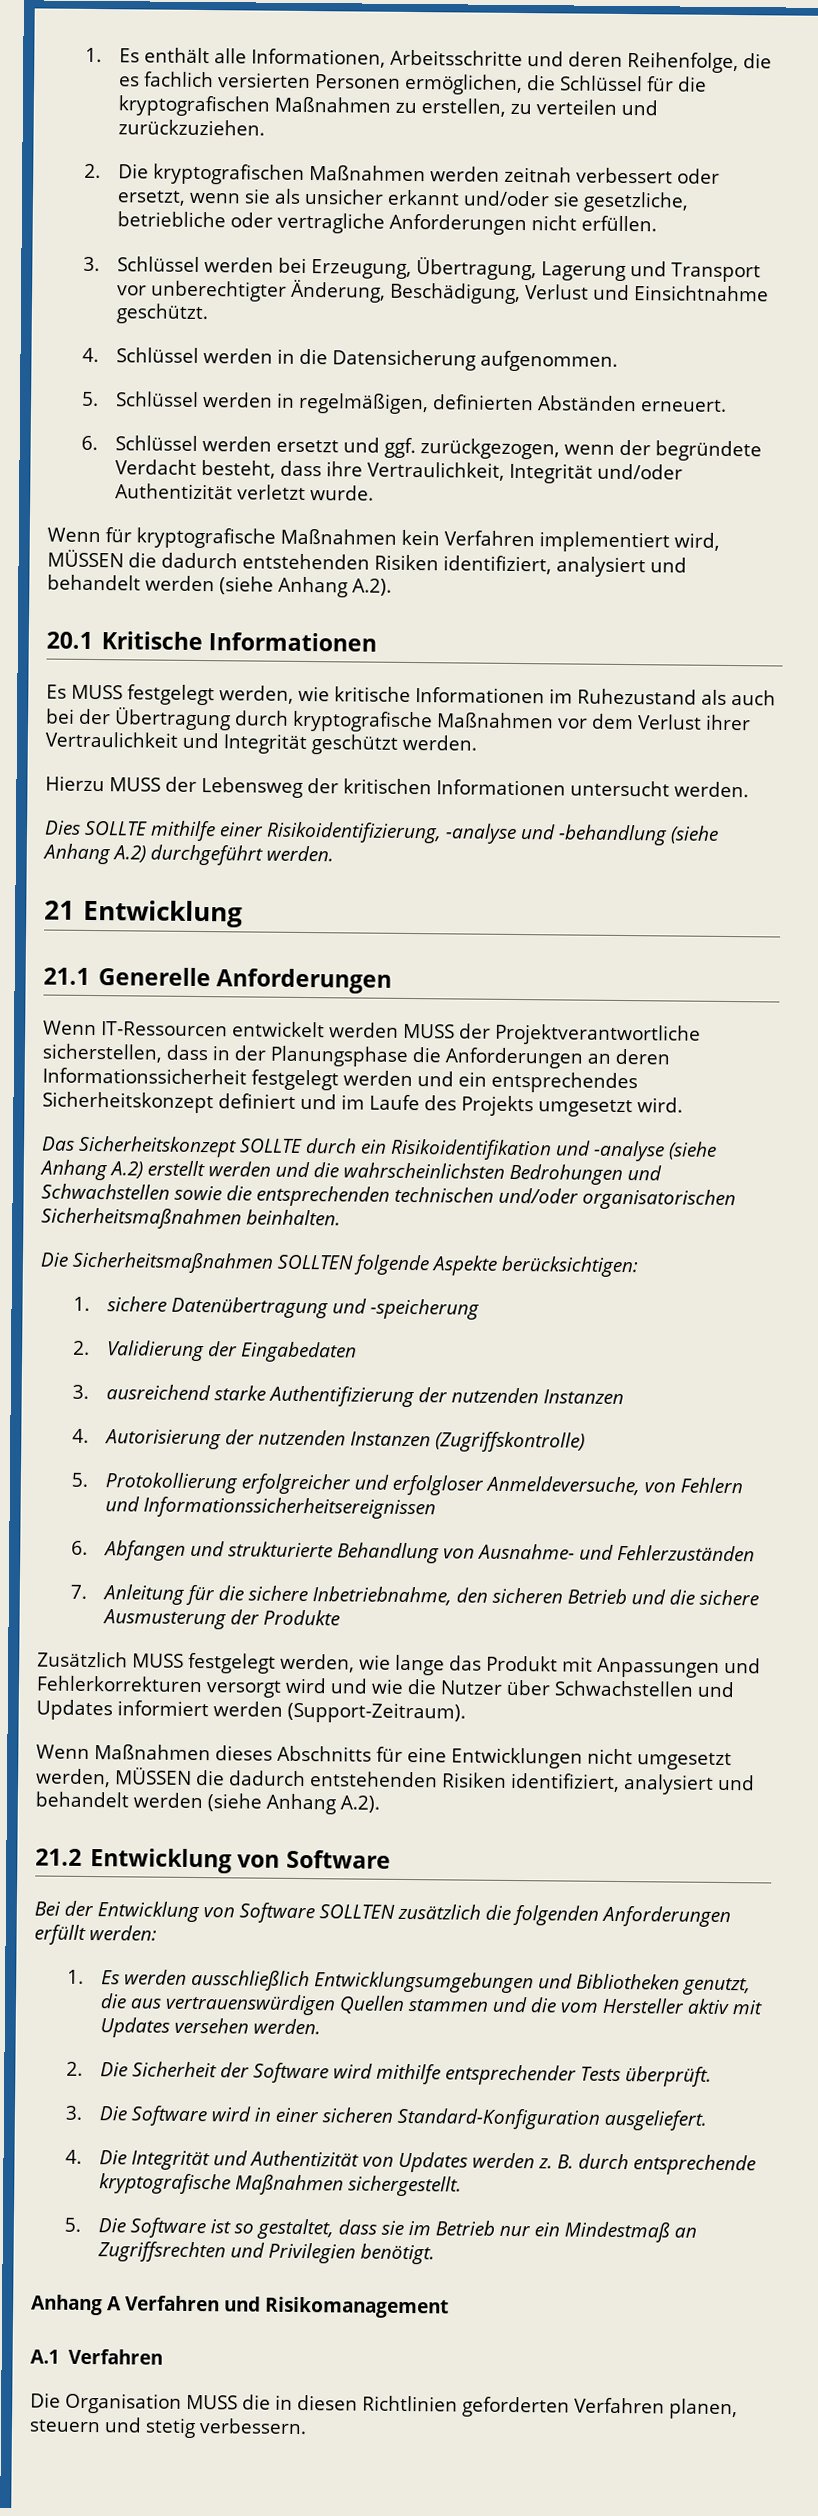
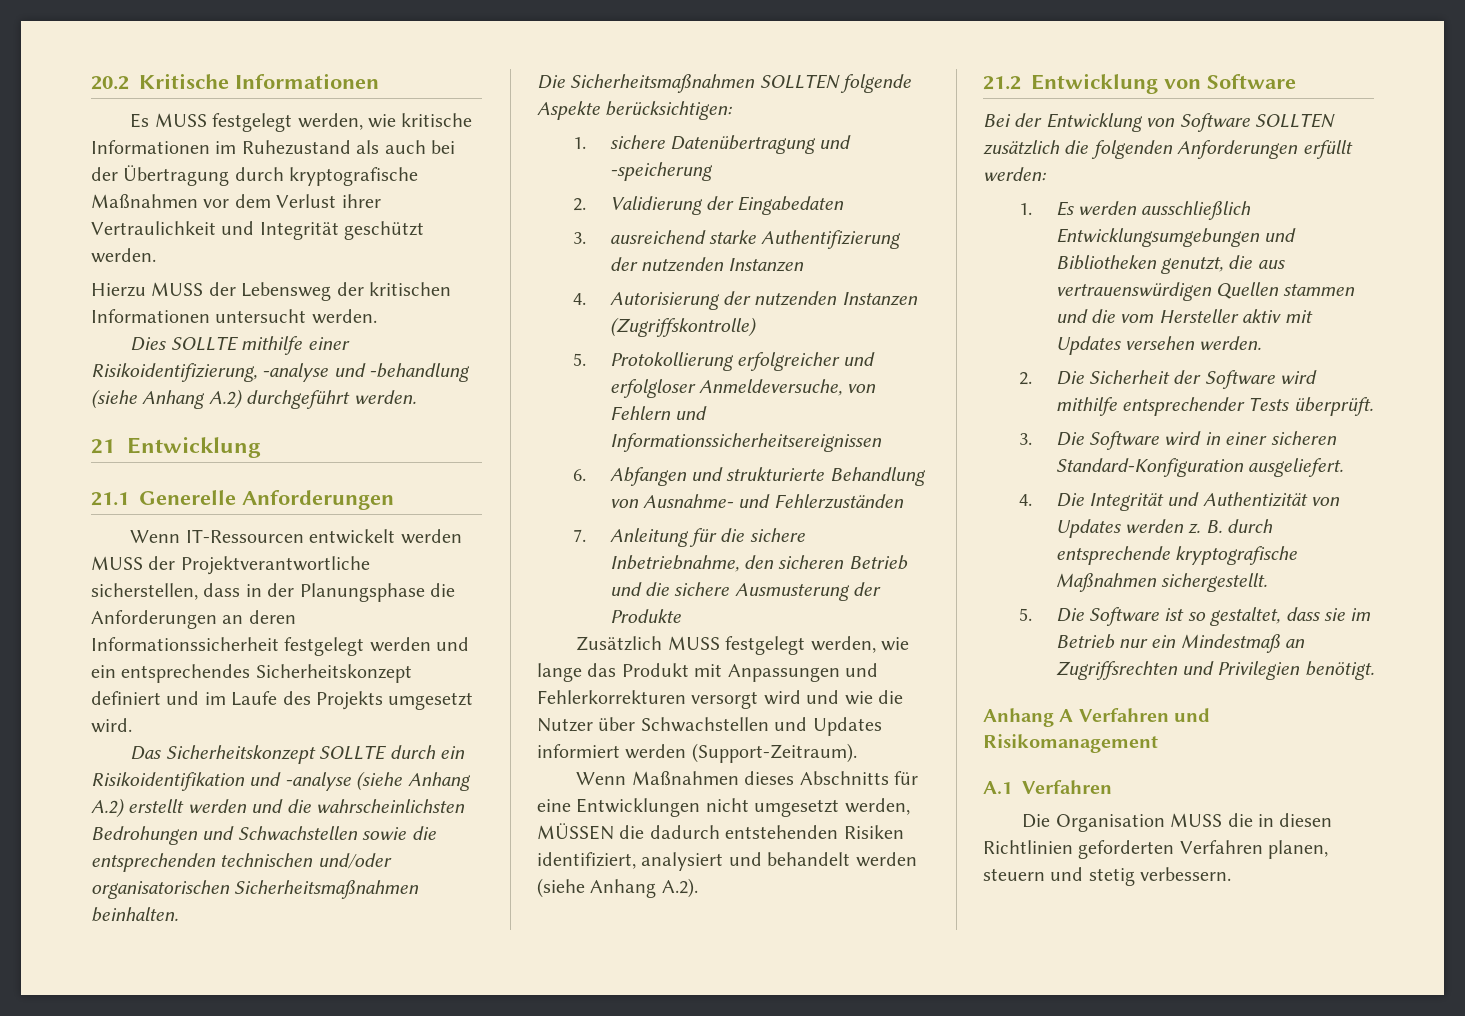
- 1. Es enthält alle Informationen, Arbeitsschritte und deren Reihenfolge, die es fachlich versierten Personen ermöglichen, die Schlüssel für die kryptografischen Maßnahmen zu erstellen, zu verteilen und zurückzuziehen.
- 2. Die kryptografischen Maßnahmen werden zeitnah verbessert oder ersetzt, wenn sie als unsicher erkannt und/oder sie gesetzliche, betriebliche oder vertragliche Anforderungen nicht erfüllen.
- 3. Schlüssel werden bei Erzeugung, Übertragung, Lagerung und Transport vor unberechtigter Änderung, Beschädigung, Verlust und Einsichtnahme geschützt.
- 4. Schlüssel werden in die Datensicherung aufgenommen.
- 5. Schlüssel werden in regelmäßigen, definierten Abständen erneuert.
- 6. Schlüssel werden ersetzt und ggf. zurückgezogen, wenn der begründete Verdacht besteht, dass ihre Vertraulichkeit, Integrität und/oder Authentizität verletzt wurde.
- Wenn für kryptografische Maßnahmen kein Verfahren implementiert wird, MÜSSEN die dadurch entstehenden Risiken identifiziert, analysiert und behandelt werden (siehe Anhang A.2).
- 20.1 Kritische Informationen
+ 20.2 Kritische Informationen

